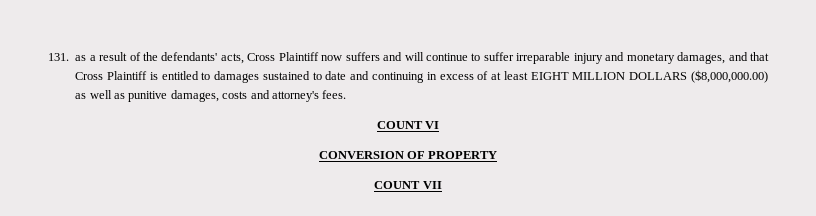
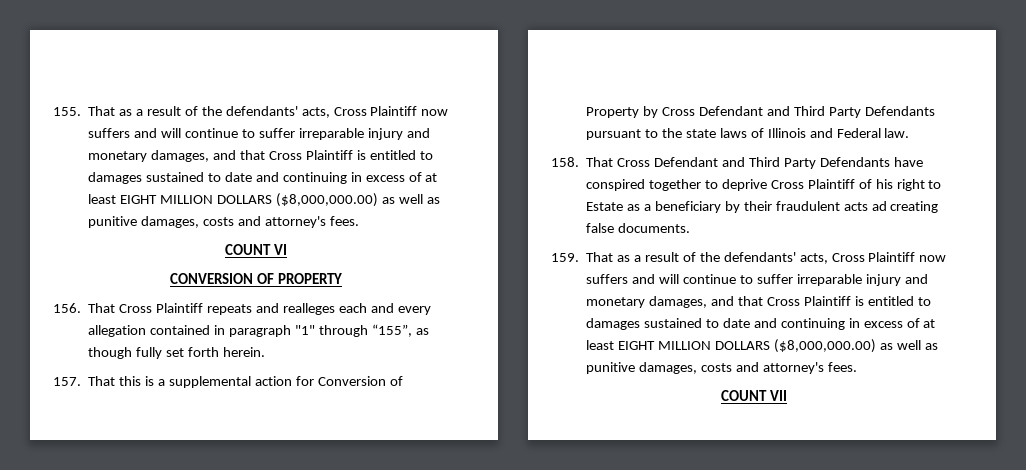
- 131. as a result of the defendants' acts, Cross Plaintiff now suffers and will continue to suffer irreparable injury and monetary damages, and that Cross Plaintiff is entitled to damages sustained to date and continuing in excess of at least EIGHT MILLION DOLLARS ($8,000,000.00) as well as punitive damages, costs and attorney's fees.
+ 155. That as a result of the defendants' acts, Cross Plaintiff now suffers and will continue to suffer irreparable injury and monetary damages, and that Cross Plaintiff is entitled to damages sustained to date and continuing in excess of at least EIGHT MILLION DOLLARS ($8,000,000.00) as well as punitive damages, costs and attorney's fees.
+ 156. That Cross Plaintiff repeats and realleges each and every allegation contained in paragraph "1" through “155”, as though fully set forth herein.
+ 157. That this is a supplemental action for Conversion of Property by Cross Defendant and Third Party Defendants pursuant to the state laws of Illinois and Federal law.
+ 158. That Cross Defendant and Third Party Defendants have conspired together to deprive Cross Plaintiff of his right to Estate as a beneficiary by their fraudulent acts ad creating false documents.
+ 159. That as a result of the defendants' acts, Cross Plaintiff now suffers and will continue to suffer irreparable injury and monetary damages, and that Cross Plaintiff is entitled to damages sustained to date and continuing in excess of at least EIGHT MILLION DOLLARS ($8,000,000.00) as well as punitive damages, costs and attorney's fees.

